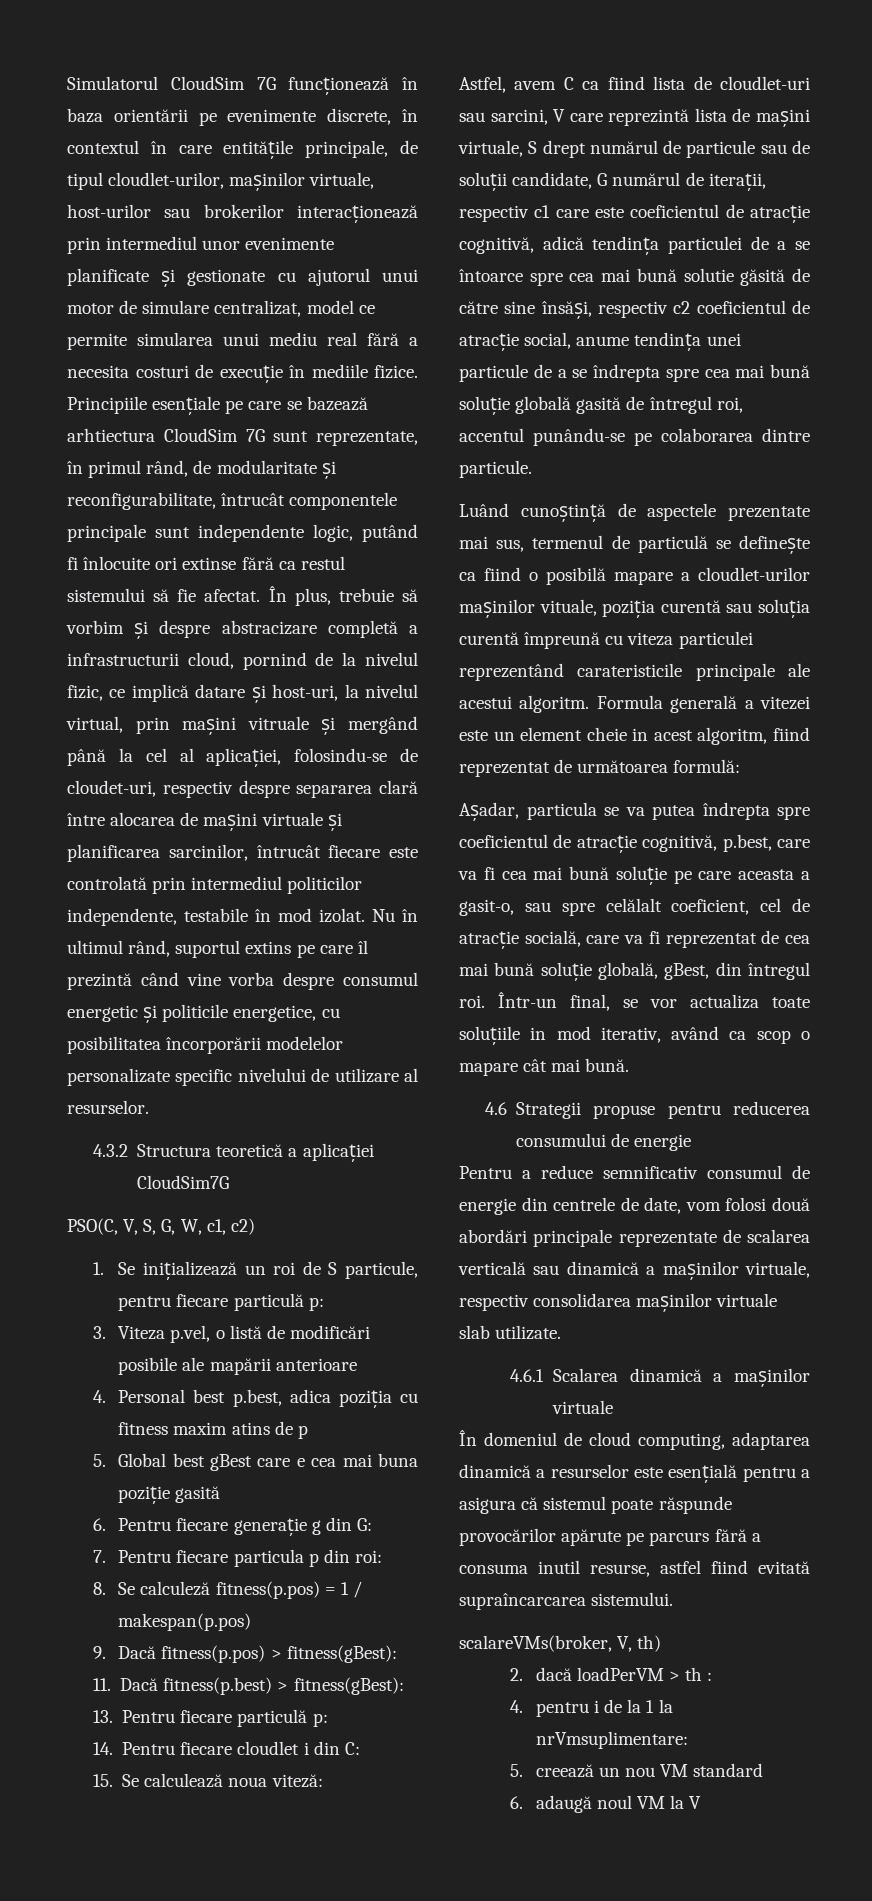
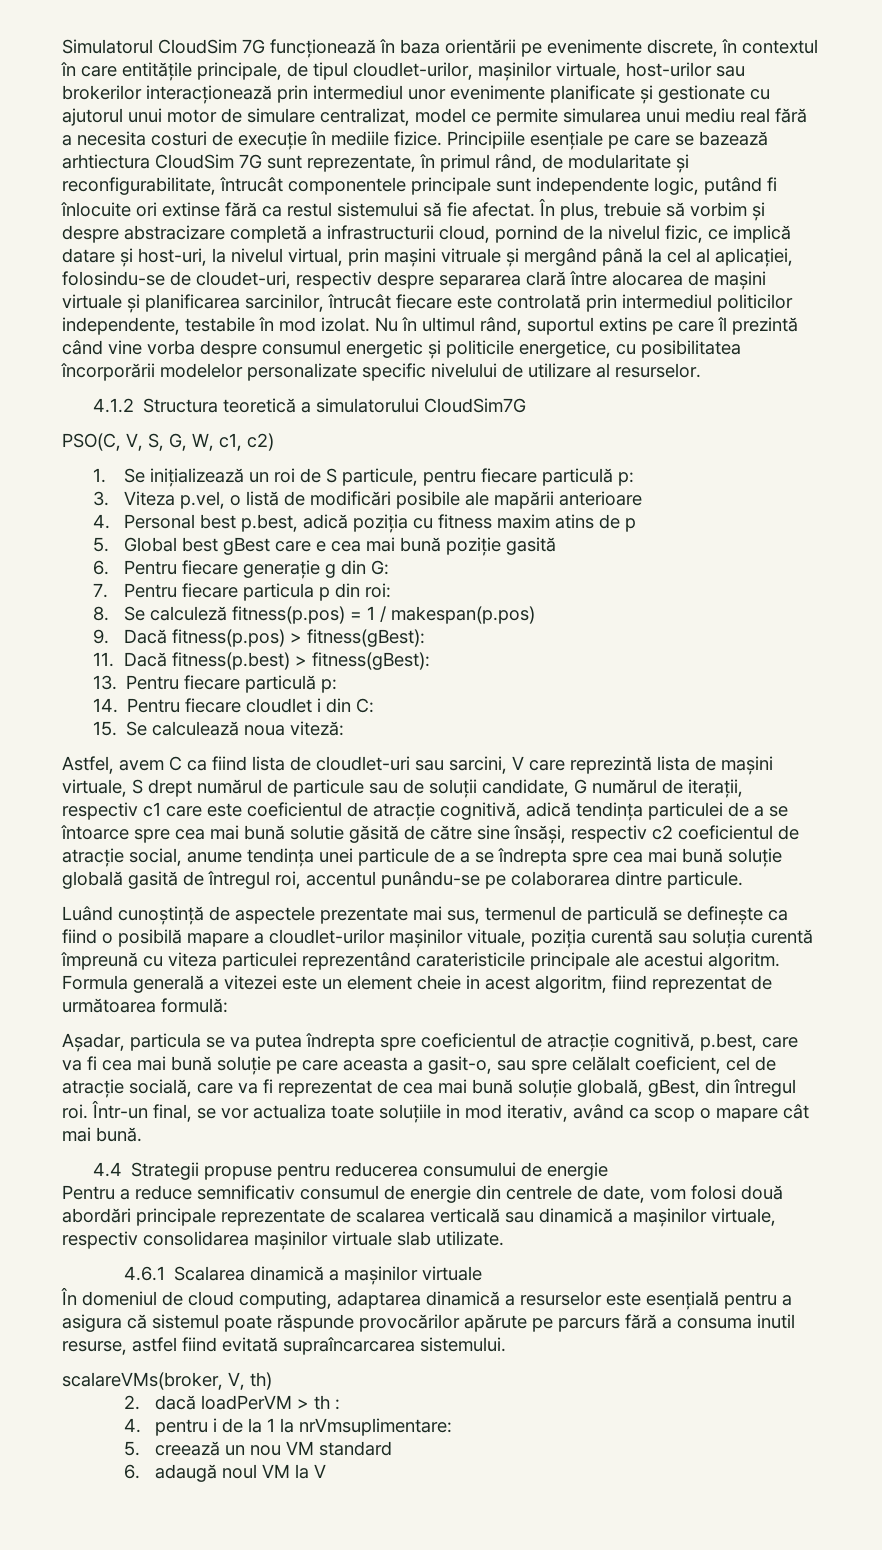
- 4.3.2 Structura teoretică a aplicației CloudSim7G
+ 4.1.2 Structura teoretică a simulatorului CloudSim7G
- 4. Personal best p.best, adica poziția cu fitness maxim atins de p
+ 4. Personal best p.best, adică poziția cu fitness maxim atins de p
- 5. Global best gBest care e cea mai buna poziție gasită
+ 5. Global best gBest care e cea mai bună poziție gasită
- 4.6 Strategii propuse pentru reducerea consumului de energie
+ 4.4 Strategii propuse pentru reducerea consumului de energie

